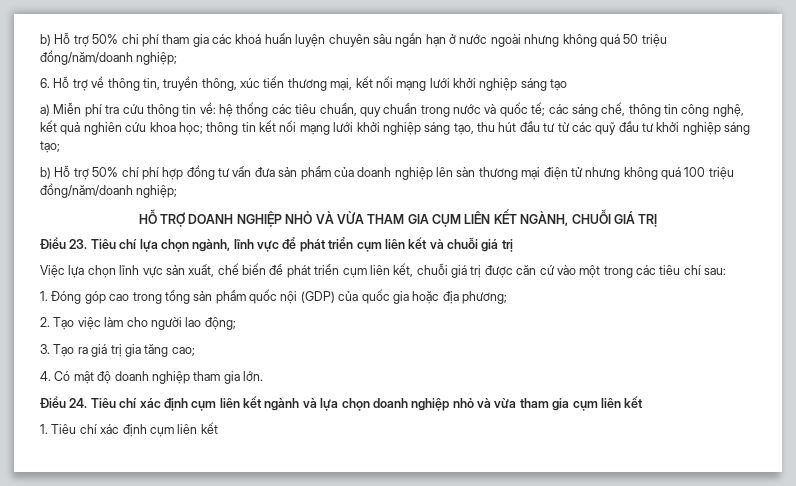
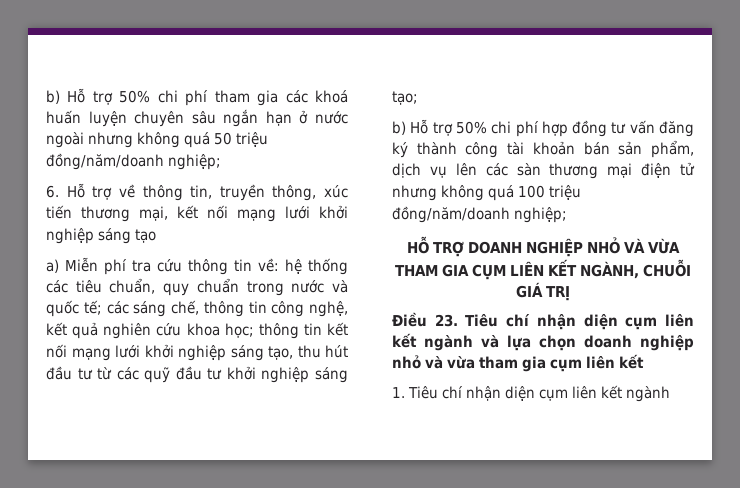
- b) Hỗ trợ 50% chí phí hợp đồng tư vấn đưa sản phẩm của doanh nghiệp lên sàn thương mại điện tử nhưng không quá 100 triệu đồng/năm/doanh nghiệp;
+ b) Hỗ trợ 50% chi phí hợp đồng tư vấn đăng ký thành công tài khoản bán sản phẩm, dịch vụ lên các sàn thương mại điện tử nhưng không quá 100 triệu đồng/năm/doanh nghiệp;
- Điều 23. Tiêu chí lựa chọn ngành, lĩnh vực để phát triển cụm liên kết và chuỗi giá trị
- Việc lựa chọn lĩnh vực sản xuất, chế biến để phát triển cụm liên kết, chuỗi giá trị được căn cứ vào một trong các tiêu chí sau:
- 1. Đóng góp cao trong tổng sản phẩm quốc nội (GDP) của quốc gia hoặc địa phương;
- 2. Tạo việc làm cho người lao động;
- 3. Tạo ra giá trị gia tăng cao;
- 4. Có mật độ doanh nghiệp tham gia lớn.
- Điều 24. Tiêu chí xác định cụm liên kết ngành và lựa chọn doanh nghiệp nhỏ và vừa tham gia cụm liên kết
+ Điều 23. Tiêu chí nhận diện cụm liên kết ngành và lựa chọn doanh nghiệp nhỏ và vừa tham gia cụm liên kết
- 1. Tiêu chí xác định cụm liên kết
+ 1. Tiêu chí nhận diện cụm liên kết ngành

